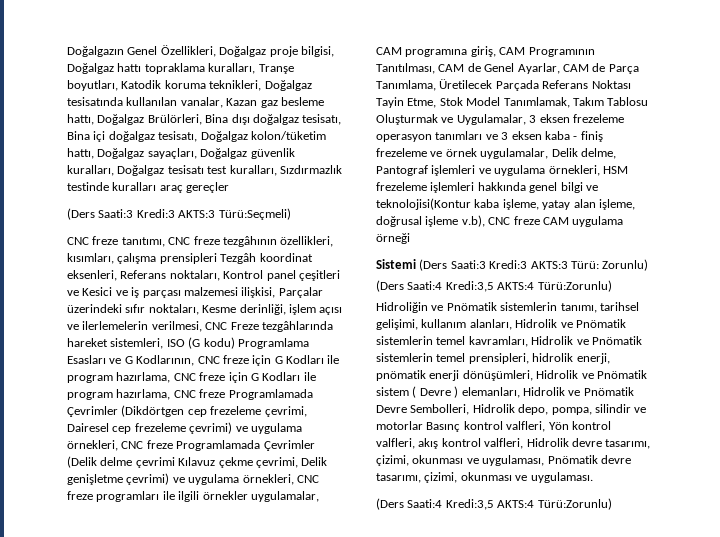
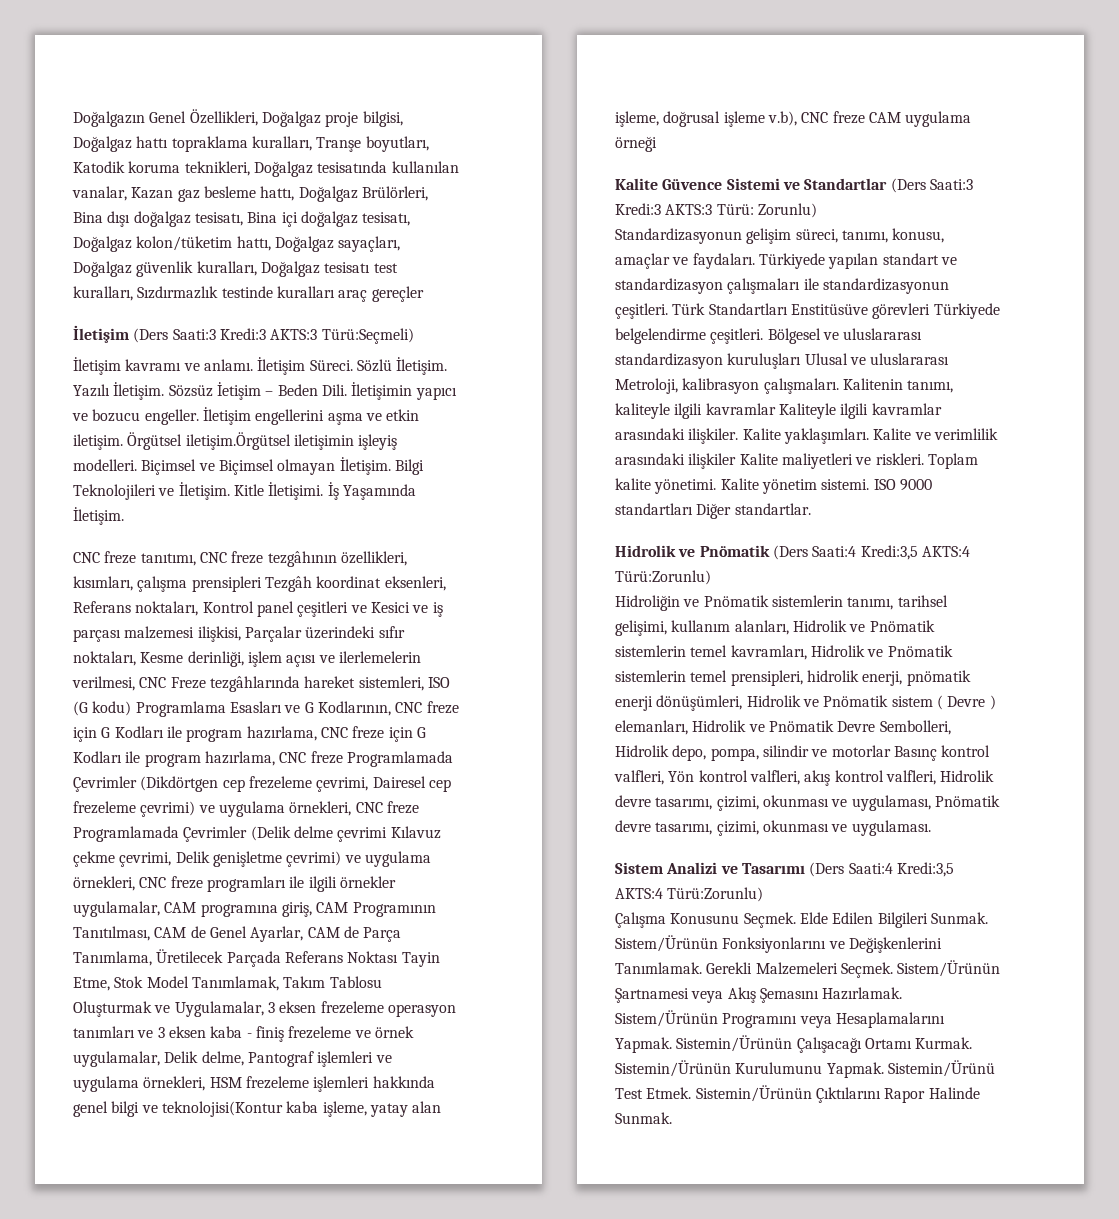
- (Ders Saati:3 Kredi:3 AKTS:3 Türü:Seçmeli)
+ İletişim (Ders Saati:3 Kredi:3 AKTS:3 Türü:Seçmeli)
+ İletişim kavramı ve anlamı. İletişim Süreci. Sözlü İletişim. Yazılı İletişim. Sözsüz İetişim – Beden Dili. İletişimin yapıcı ve bozucu engeller. İletişim engellerini aşma ve etkin iletişim. Örgütsel iletişim.Örgütsel iletişimin işleyiş modelleri. Biçimsel ve Biçimsel olmayan İletişim. Bilgi Teknolojileri ve İletişim. Kitle İletişimi. İş Yaşamında İletişim.
- Sistemi (Ders Saati:3 Kredi:3 AKTS:3 Türü: Zorunlu)
- (Ders Saati:4 Kredi:3,5 AKTS:4 Türü:Zorunlu)
+ Kalite Güvence Sistemi ve Standartlar (Ders Saati:3 Kredi:3 AKTS:3 Türü: Zorunlu)
+ Standardizasyonun gelişim süreci, tanımı, konusu, amaçlar ve faydaları. Türkiyede yapılan standart ve standardizasyon çalışmaları ile standardizasyonun çeşitleri. Türk Standartları Enstitüsüve görevleri Türkiyede belgelendirme çeşitleri. Bölgesel ve uluslararası standardizasyon kuruluşları Ulusal ve uluslararası Metroloji, kalibrasyon çalışmaları. Kalitenin tanımı, kaliteyle ilgili kavramlar Kaliteyle ilgili kavramlar arasındaki ilişkiler. Kalite yaklaşımları. Kalite ve verimlilik arasındaki ilişkiler Kalite maliyetleri ve riskleri. Toplam kalite yönetimi. Kalite yönetim sistemi. ISO 9000 standartları Diğer standartlar.
+ Hidrolik ve Pnömatik (Ders Saati:4 Kredi:3,5 AKTS:4 Türü:Zorunlu)
  Hidroliğin ve Pnömatik sistemlerin tanımı, tarihsel gelişimi, kullanım alanları, Hidrolik ve Pnömatik sistemlerin temel kavramları, Hidrolik ve Pnömatik sistemlerin temel prensipleri, hidrolik enerji, pnömatik enerji dönüşümleri, Hidrolik ve Pnömatik sistem ( Devre ) elemanları, Hidrolik ve Pnömatik Devre Sembolleri, Hidrolik depo, pompa, silindir ve motorlar Basınç kontrol valfleri, Yön kontrol valfleri, akış kontrol valfleri, Hidrolik devre tasarımı, çizimi, okunması ve uygulaması, Pnömatik devre tasarımı, çizimi, okunması ve uygulaması.
- (Ders Saati:4 Kredi:3,5 AKTS:4 Türü:Zorunlu)
+ Sistem Analizi ve Tasarımı (Ders Saati:4 Kredi:3,5 AKTS:4 Türü:Zorunlu)
+ Çalışma Konusunu Seçmek. Elde Edilen Bilgileri Sunmak. Sistem/Ürünün Fonksiyonlarını ve Değişkenlerini Tanımlamak. Gerekli Malzemeleri Seçmek. Sistem/Ürünün Şartnamesi veya Akış Şemasını Hazırlamak. Sistem/Ürünün Programını veya Hesaplamalarını Yapmak. Sistemin/Ürünün Çalışacağı Ortamı Kurmak. Sistemin/Ürünün Kurulumunu Yapmak. Sistemin/Ürünü Test Etmek. Sistemin/Ürünün Çıktılarını Rapor Halinde Sunmak.

